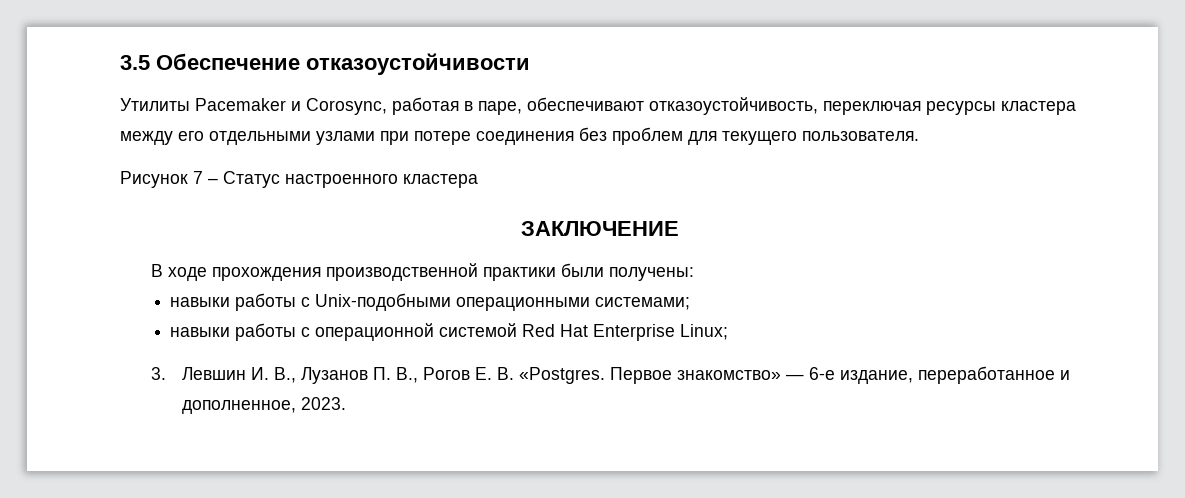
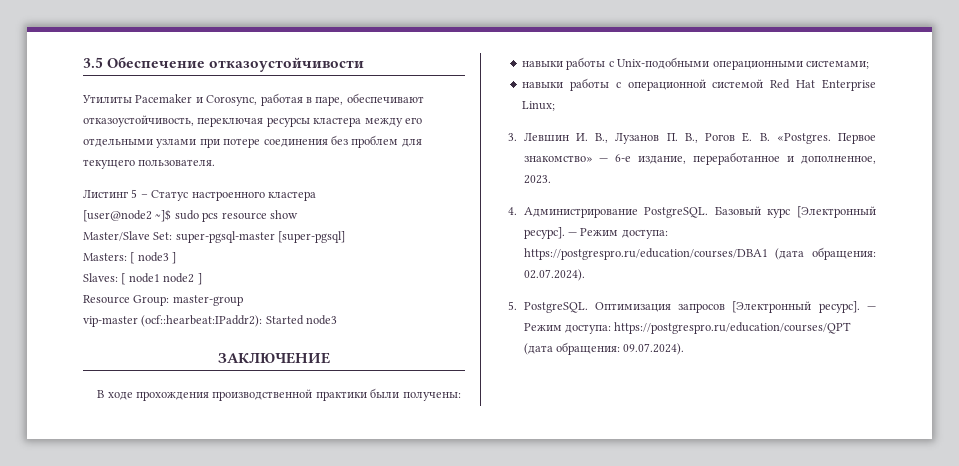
- Рисунок 7 – Статус настроенного кластера
+ Листинг 5 – Статус настроенного кластера
+ [user@node2 ~]$ sudo pcs resource show
+ Master/Slave Set: super-pgsql-master [super-pgsql]
+ Masters: [ node3 ]
+ Slaves: [ node1 node2 ]
+ Resource Group: master-group
+ vip-master (ocf::hearbeat:IPaddr2): Started node3
+ 4. Администрирование PostgreSQL. Базовый курс [Электронный ресурс]. — Режим доступа: https://postgrespro.ru/education/courses/DBA1 (дата обращения: 02.07.2024).
+ 5. PostgreSQL. Оптимизация запросов [Электронный ресурс]. — Режим доступа: https://postgrespro.ru/education/courses/QPT (дата обращения: 09.07.2024).

